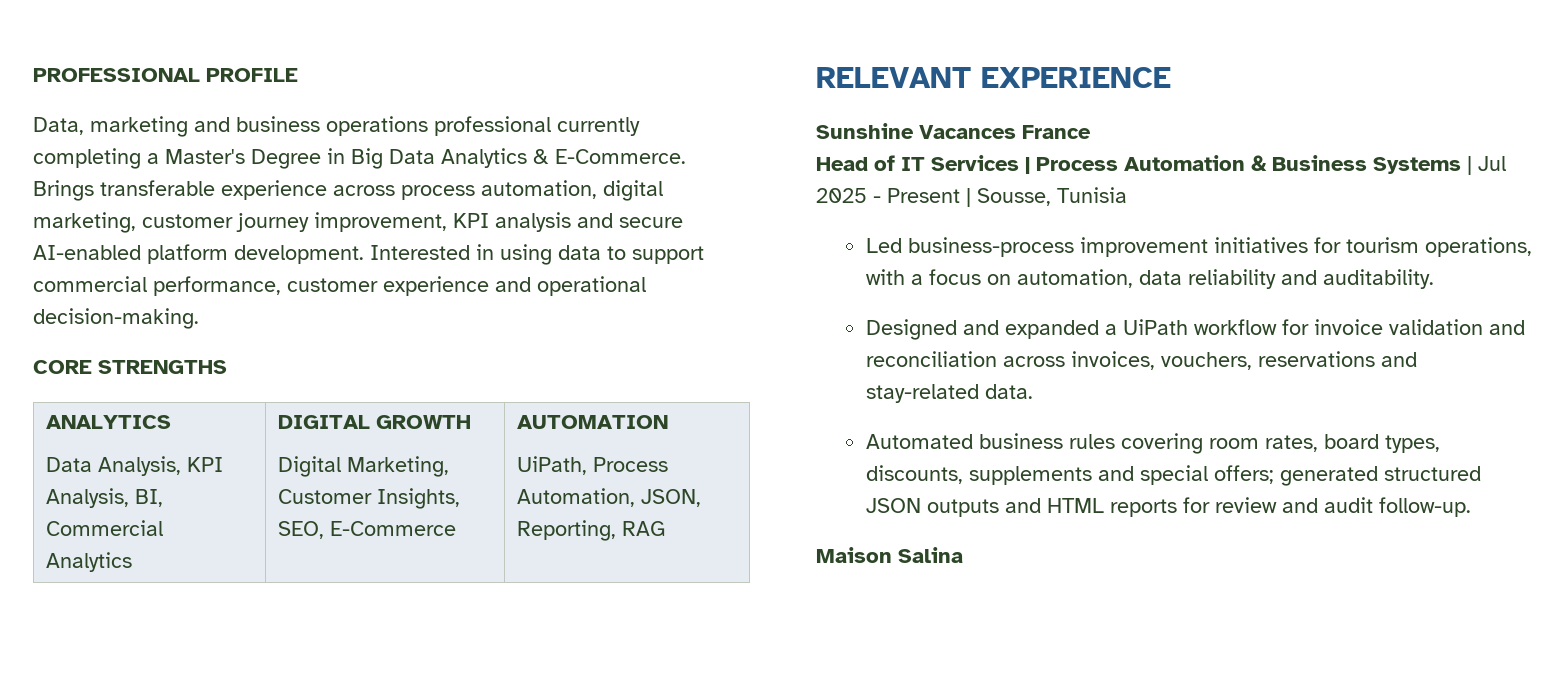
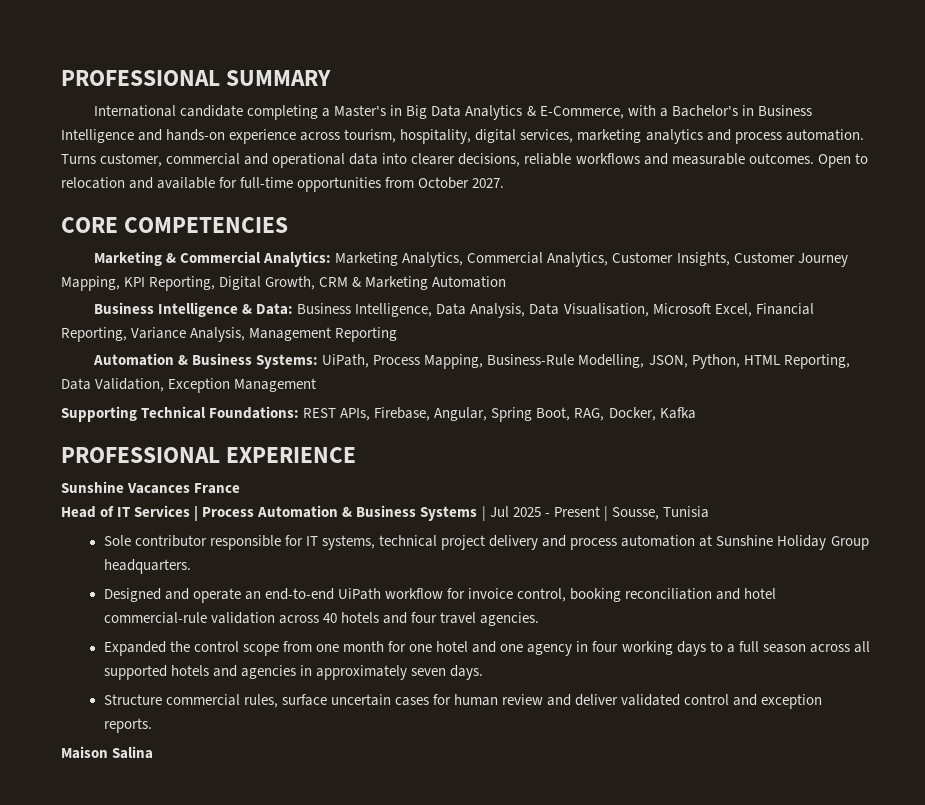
- PROFESSIONAL PROFILE
- Data, marketing and business operations professional currently completing a Master's Degree in Big Data Analytics & E-Commerce. Brings transferable experience across process automation, digital marketing, customer journey improvement, KPI analysis and secure AI-enabled platform development. Interested in using data to support commercial performance, customer experience and operational decision-making.
- CORE STRENGTHS
- ANALYTICS
- Data Analysis, KPI Analysis, BI, Commercial Analytics | DIGITAL GROWTH
- Digital Marketing, Customer Insights, SEO, E-Commerce | AUTOMATION
- UiPath, Process Automation, JSON, Reporting, RAG
- RELEVANT EXPERIENCE
+ PROFESSIONAL SUMMARY
+ International candidate completing a Master's in Big Data Analytics & E-Commerce, with a Bachelor's in Business Intelligence and hands-on experience across tourism, hospitality, digital services, marketing analytics and process automation. Turns customer, commercial and operational data into clearer decisions, reliable workflows and measurable outcomes. Open to relocation and available for full-time opportunities from October 2027.
+ CORE COMPETENCIES
+ Marketing & Commercial Analytics: Marketing Analytics, Commercial Analytics, Customer Insights, Customer Journey Mapping, KPI Reporting, Digital Growth, CRM & Marketing Automation
+ Business Intelligence & Data: Business Intelligence, Data Analysis, Data Visualisation, Microsoft Excel, Financial Reporting, Variance Analysis, Management Reporting
+ Automation & Business Systems: UiPath, Process Mapping, Business-Rule Modelling, JSON, Python, HTML Reporting, Data Validation, Exception Management
+ Supporting Technical Foundations: REST APIs, Firebase, Angular, Spring Boot, RAG, Docker, Kafka
+ PROFESSIONAL EXPERIENCE
- Led business-process improvement initiatives for tourism operations, with a focus on automation, data reliability and auditability.
+ Sole contributor responsible for IT systems, technical project delivery and process automation at Sunshine Holiday Group headquarters.
- Designed and expanded a UiPath workflow for invoice validation and reconciliation across invoices, vouchers, reservations and stay-related data.
- Automated business rules covering room rates, board types, discounts, supplements and special offers; generated structured JSON outputs and HTML reports for review and audit follow-up.
+ Designed and operate an end-to-end UiPath workflow for invoice control, booking reconciliation and hotel commercial-rule validation across 40 hotels and four travel agencies.
+ Expanded the control scope from one month for one hotel and one agency in four working days to a full season across all supported hotels and agencies in approximately seven days.
+ Structure commercial rules, surface uncertain cases for human review and deliver validated control and exception reports.

